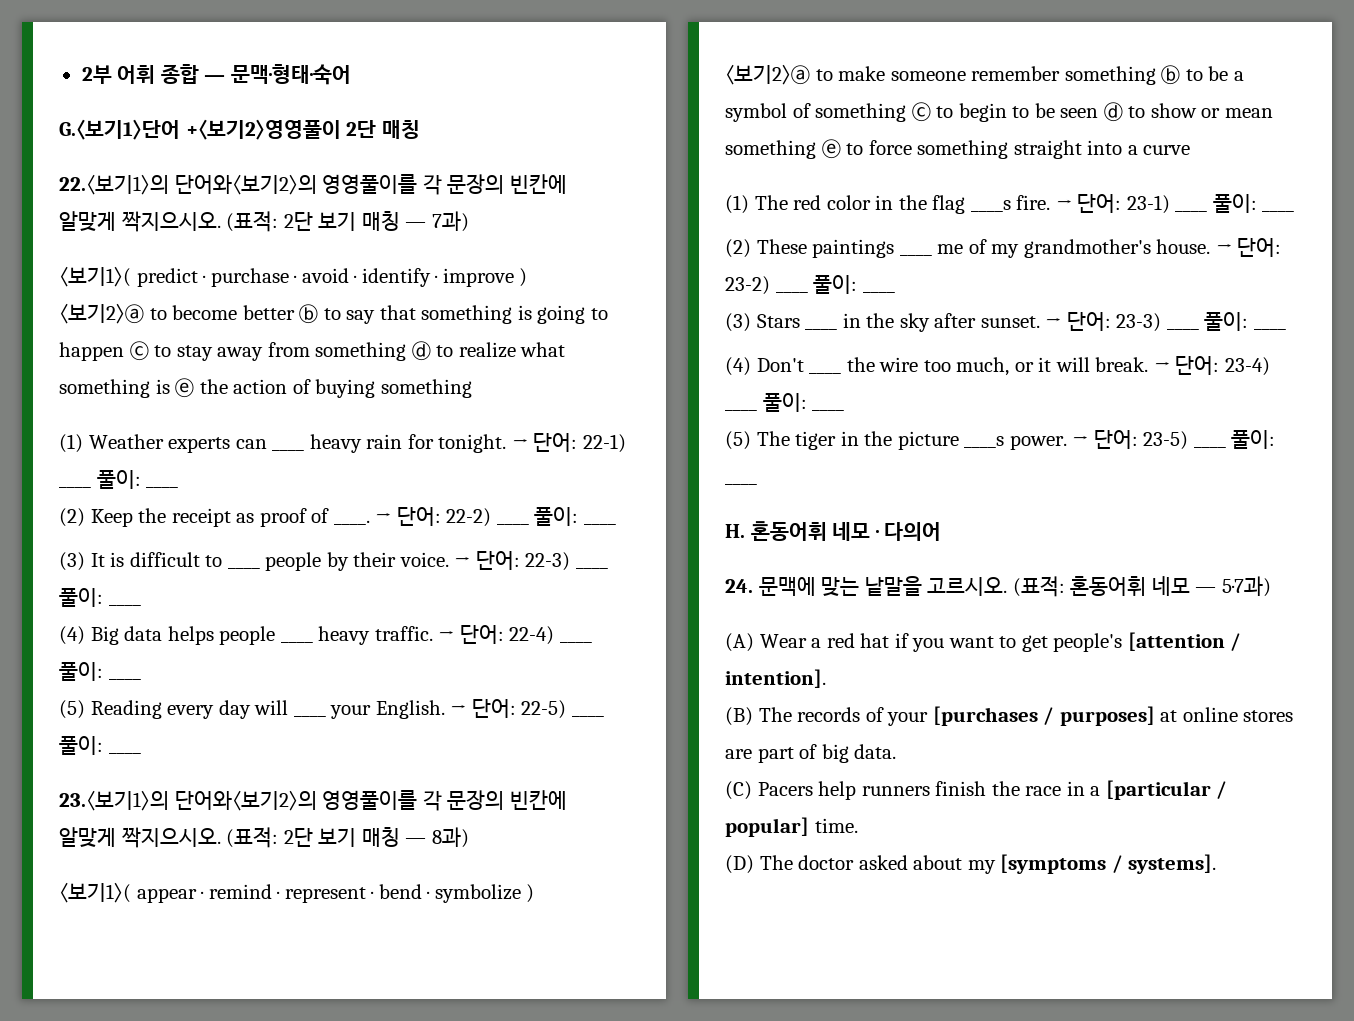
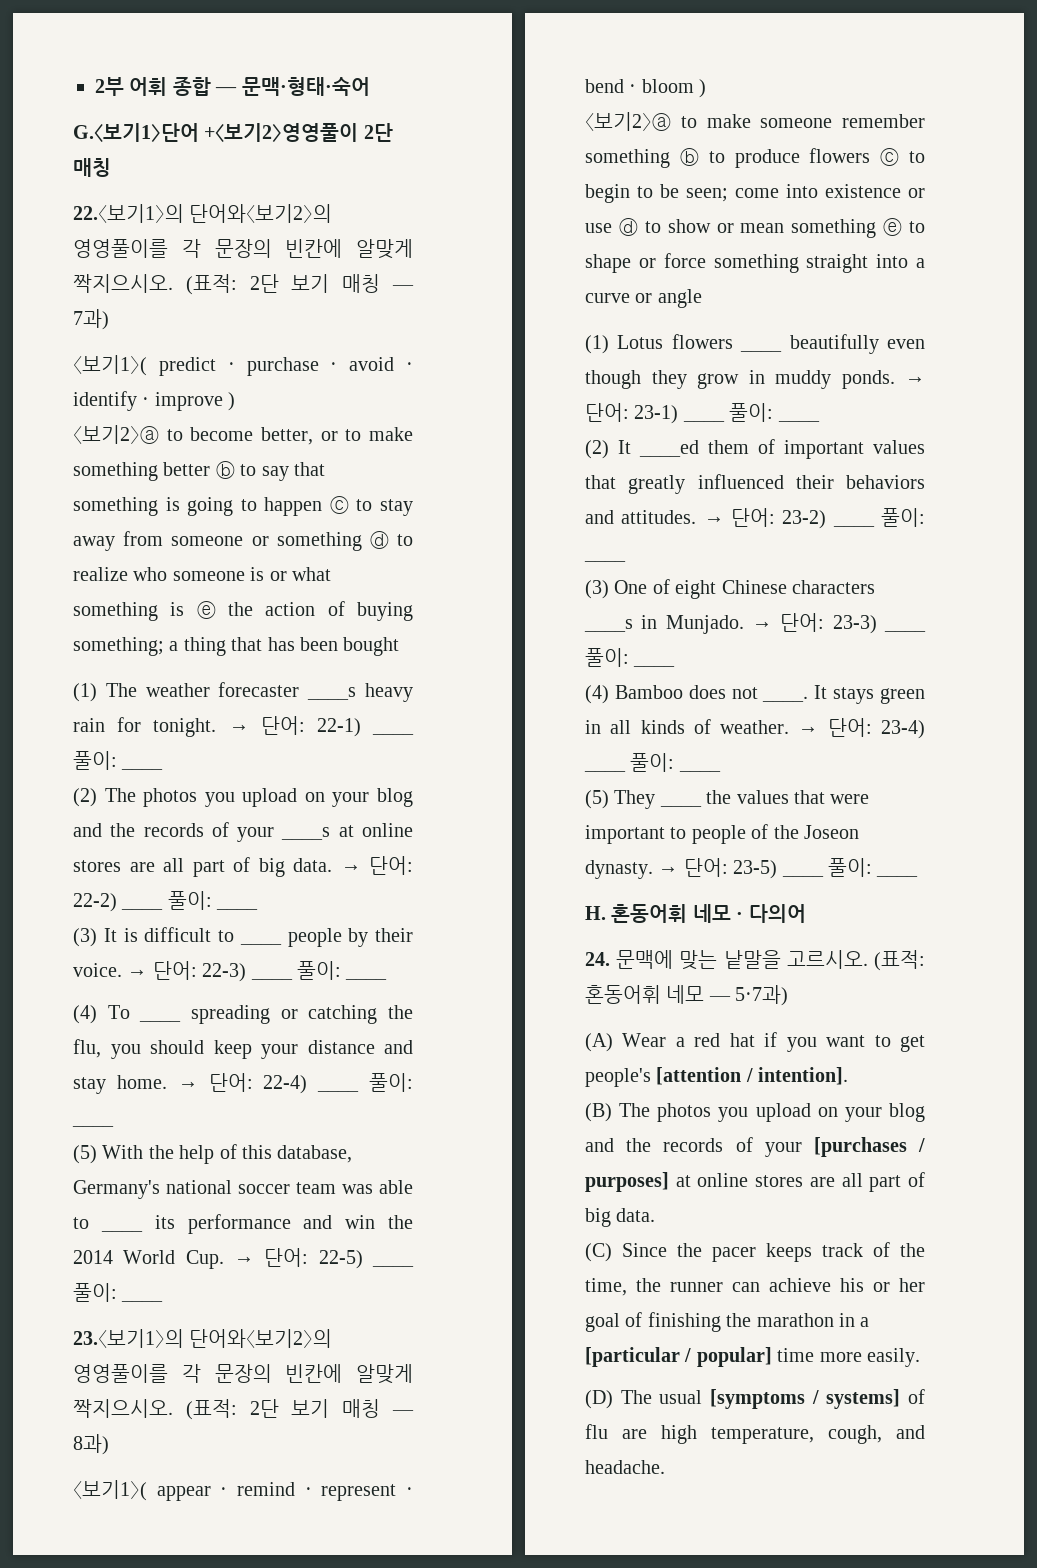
- 〈보기2〉ⓐ to become better ⓑ to say that something is going to happen ⓒ to stay away from something ⓓ to realize what something is ⓔ the action of buying something
- (1) Weather experts can ____ heavy rain for tonight.
+ 〈보기2〉ⓐ to become better, or to make something better ⓑ to say that something is going to happen ⓒ to stay away from someone or something ⓓ to realize who someone is or what something is ⓔ the action of buying something; a thing that has been bought
+ (1) The weather forecaster ____s heavy rain for tonight.
- (2) Keep the receipt as proof of ____.
+ (2) The photos you upload on your blog and the records of your ____s at online stores are all part of big data.
- (4) Big data helps people ____ heavy traffic.
+ (4) To ____ spreading or catching the flu, you should keep your distance and stay home.
- (5) Reading every day will ____ your English. → 단어: 22-5) ____ 풀이: ____
+ (5) With the help of this database, Germany's national soccer team was able to ____ its performance and win the 2014 World Cup. → 단어: 22-5) ____ 풀이: ____
- 〈보기1〉( appear · remind · represent · bend · symbolize )
+ 〈보기1〉( appear · remind · represent · bend · bloom )
- 〈보기2〉ⓐ to make someone remember something ⓑ to be a symbol of something ⓒ to begin to be seen ⓓ to show or mean something ⓔ to force something straight into a curve
- (1) The red color in the flag ____s fire.
+ 〈보기2〉ⓐ to make someone remember something ⓑ to produce flowers ⓒ to begin to be seen; come into existence or use ⓓ to show or mean something ⓔ to shape or force something straight into a curve or angle
+ (1) Lotus flowers ____ beautifully even though they grow in muddy ponds.
- (2) These paintings ____ me of my grandmother's house.
+ (2) It ____ed them of important values that greatly influenced their behaviors and attitudes.
- (3) Stars ____ in the sky after sunset.
+ (3) One of eight Chinese characters ____s in Munjado.
- (4) Don't ____ the wire too much, or it will break.
+ (4) Bamboo does not ____. It stays green in all kinds of weather.
- (5) The tiger in the picture ____s power.
+ (5) They ____ the values that were important to people of the Joseon dynasty.
- (B) The records of your [purchases / purposes] at online stores are part of big data.
+ (B) The photos you upload on your blog and the records of your [purchases / purposes] at online stores are all part of big data.
- (C) Pacers help runners finish the race in a [particular / popular] time.
+ (C) Since the pacer keeps track of the time, the runner can achieve his or her goal of finishing the marathon in a [particular / popular] time more easily.
- (D) The doctor asked about my [symptoms / systems].
+ (D) The usual [symptoms / systems] of flu are high temperature, cough, and headache.

